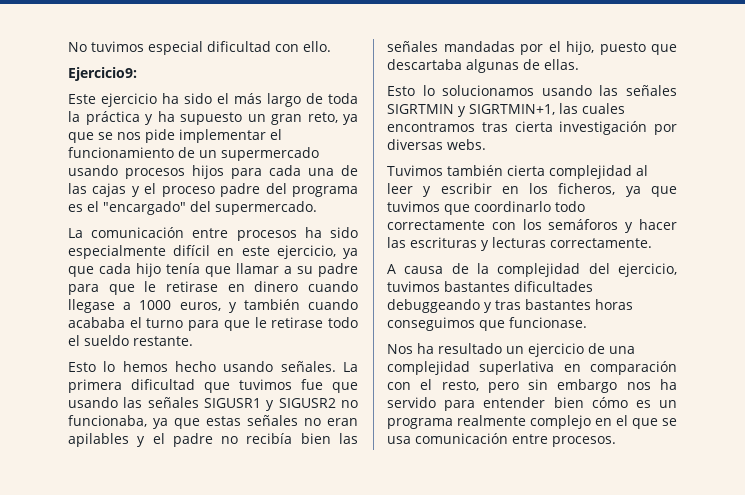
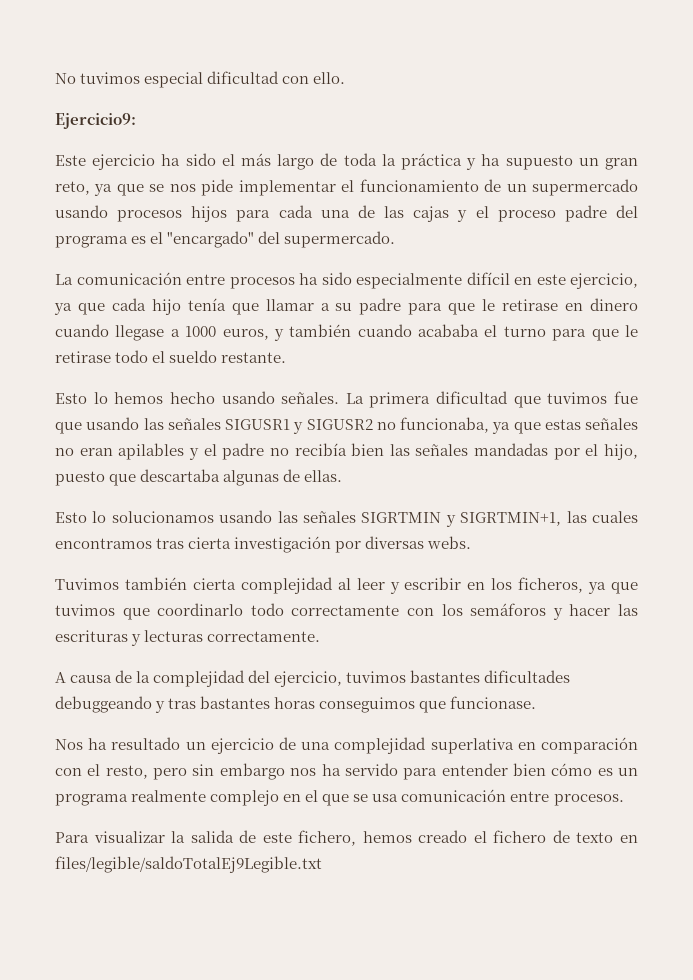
+ Para visualizar la salida de este fichero, hemos creado el fichero de texto en files/legible/saldoTotalEj9Legible.txt

